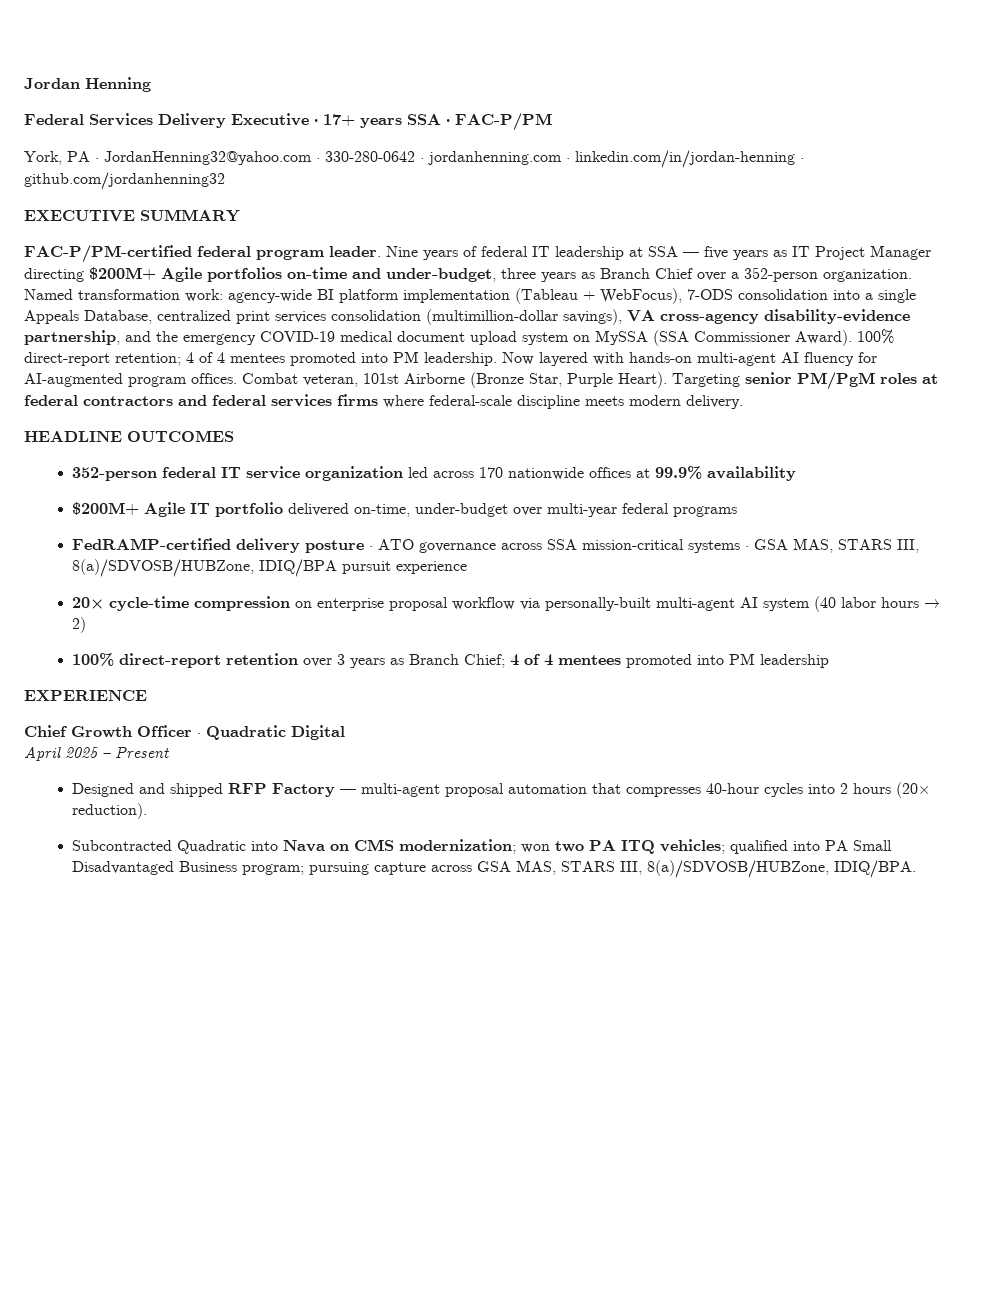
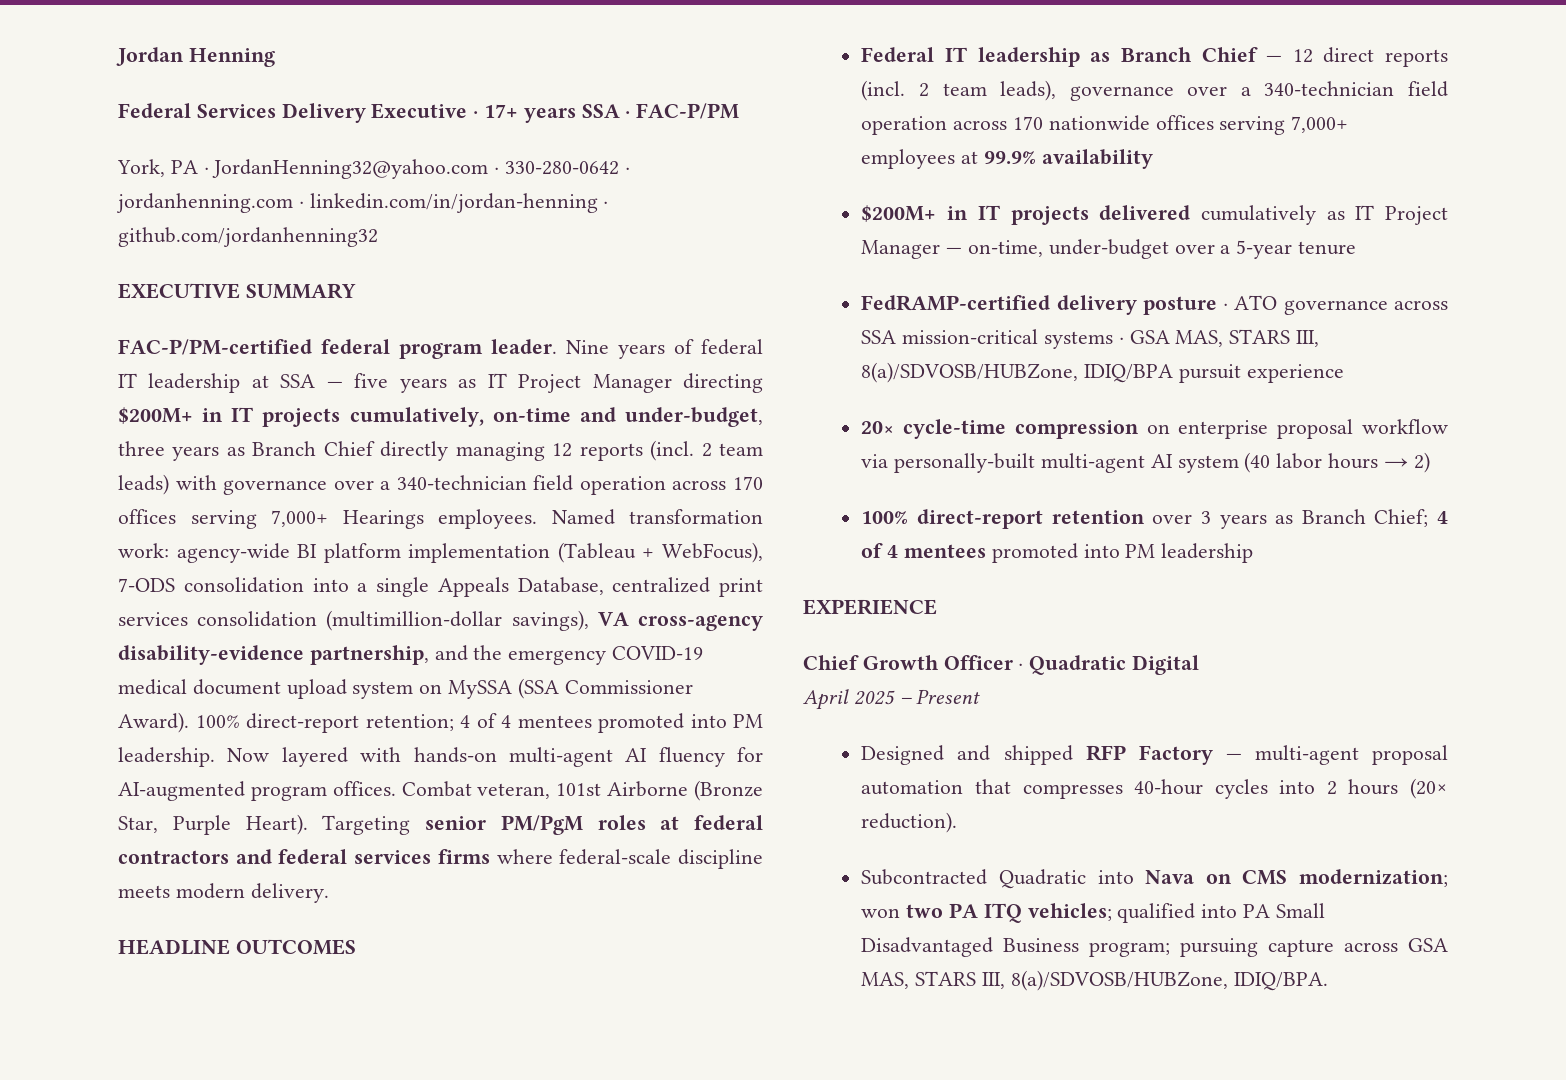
- Nine years of federal IT leadership at SSA — five years as IT Project Manager directing $200M+ Agile portfolios on-time and under-budget, three years as Branch Chief over a 352-person organization.
+ Nine years of federal IT leadership at SSA — five years as IT Project Manager directing $200M+ in IT projects cumulatively, on-time and under-budget, three years as Branch Chief directly managing 12 reports (incl. 2 team leads) with governance over a 340-technician field operation across 170 offices serving 7,000+ Hearings employees.
- 352-person federal IT service organization led across 170 nationwide offices at 99.9% availability
+ Federal IT leadership as Branch Chief — 12 direct reports (incl. 2 team leads), governance over a 340-technician field operation across 170 nationwide offices serving 7,000+ employees at 99.9% availability
- $200M+ Agile IT portfolio delivered on-time, under-budget over multi-year federal programs
+ $200M+ in IT projects delivered cumulatively as IT Project Manager — on-time, under-budget over a 5-year tenure

